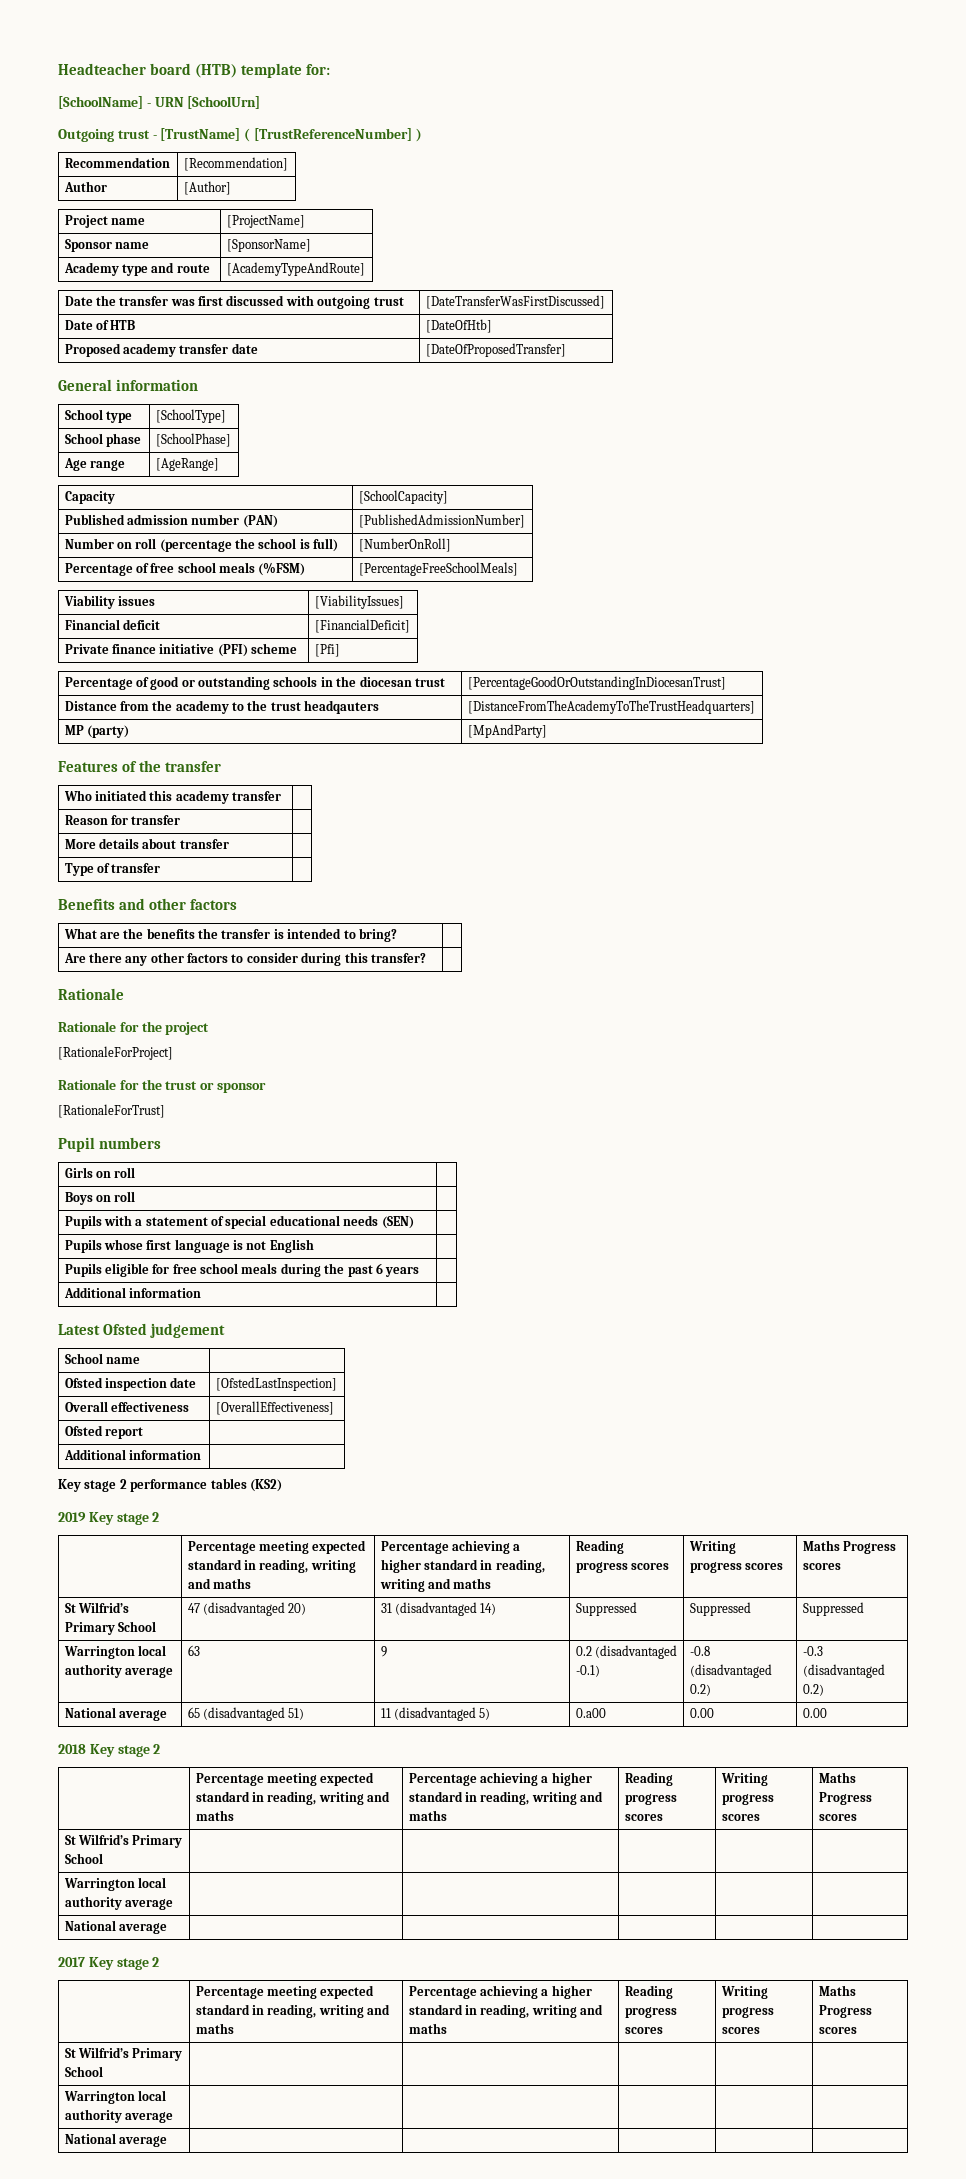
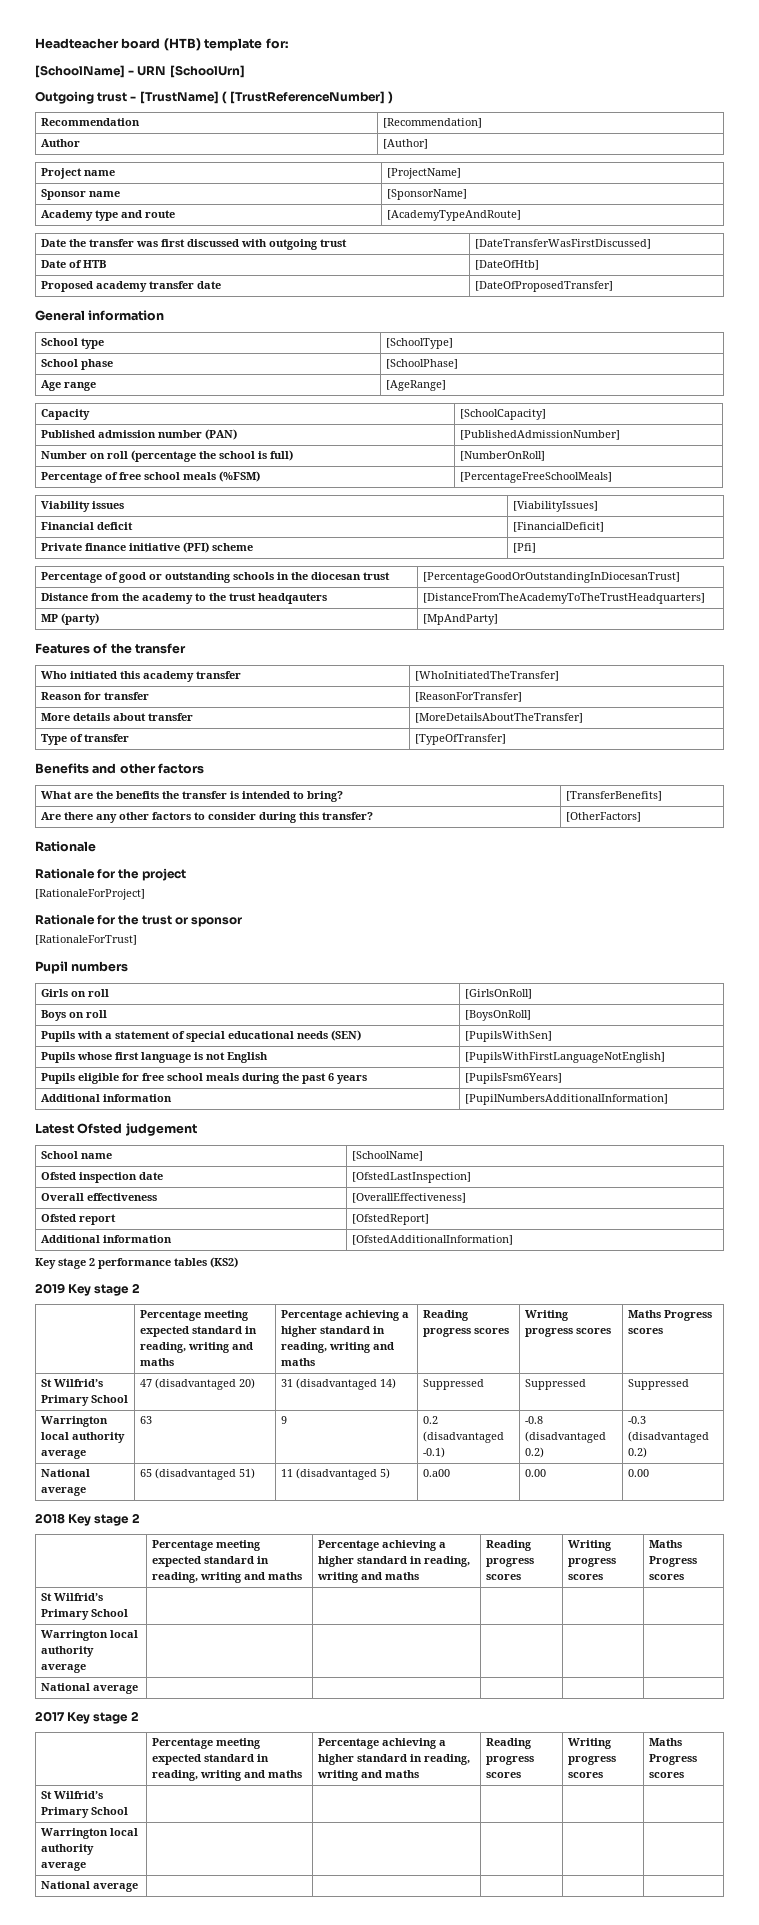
- Who initiated this academy transfer |
+ Who initiated this academy transfer | [WhoInitiatedTheTransfer]
- Reason for transfer |
+ Reason for transfer | [ReasonForTransfer]
- More details about transfer |
+ More details about transfer | [MoreDetailsAboutTheTransfer]
- Type of transfer |
+ Type of transfer | [TypeOfTransfer]
- What are the benefits the transfer is intended to bring? |
+ What are the benefits the transfer is intended to bring? | [TransferBenefits]
- Are there any other factors to consider during this transfer? |
+ Are there any other factors to consider during this transfer? | [OtherFactors]
- Girls on roll |
+ Girls on roll | [GirlsOnRoll]
- Boys on roll |
+ Boys on roll | [BoysOnRoll]
- Pupils with a statement of special educational needs (SEN) |
+ Pupils with a statement of special educational needs (SEN) | [PupilsWithSen]
- Pupils whose first language is not English |
+ Pupils whose first language is not English | [PupilsWithFirstLanguageNotEnglish]
- Pupils eligible for free school meals during the past 6 years |
- Additional information |
+ Pupils eligible for free school meals during the past 6 years | [PupilsFsm6Years]
+ Additional information | [PupilNumbersAdditionalInformation]
- School name |
+ School name | [SchoolName]
- Ofsted report |
- Additional information |
+ Ofsted report | [OfstedReport]
+ Additional information | [OfstedAdditionalInformation]

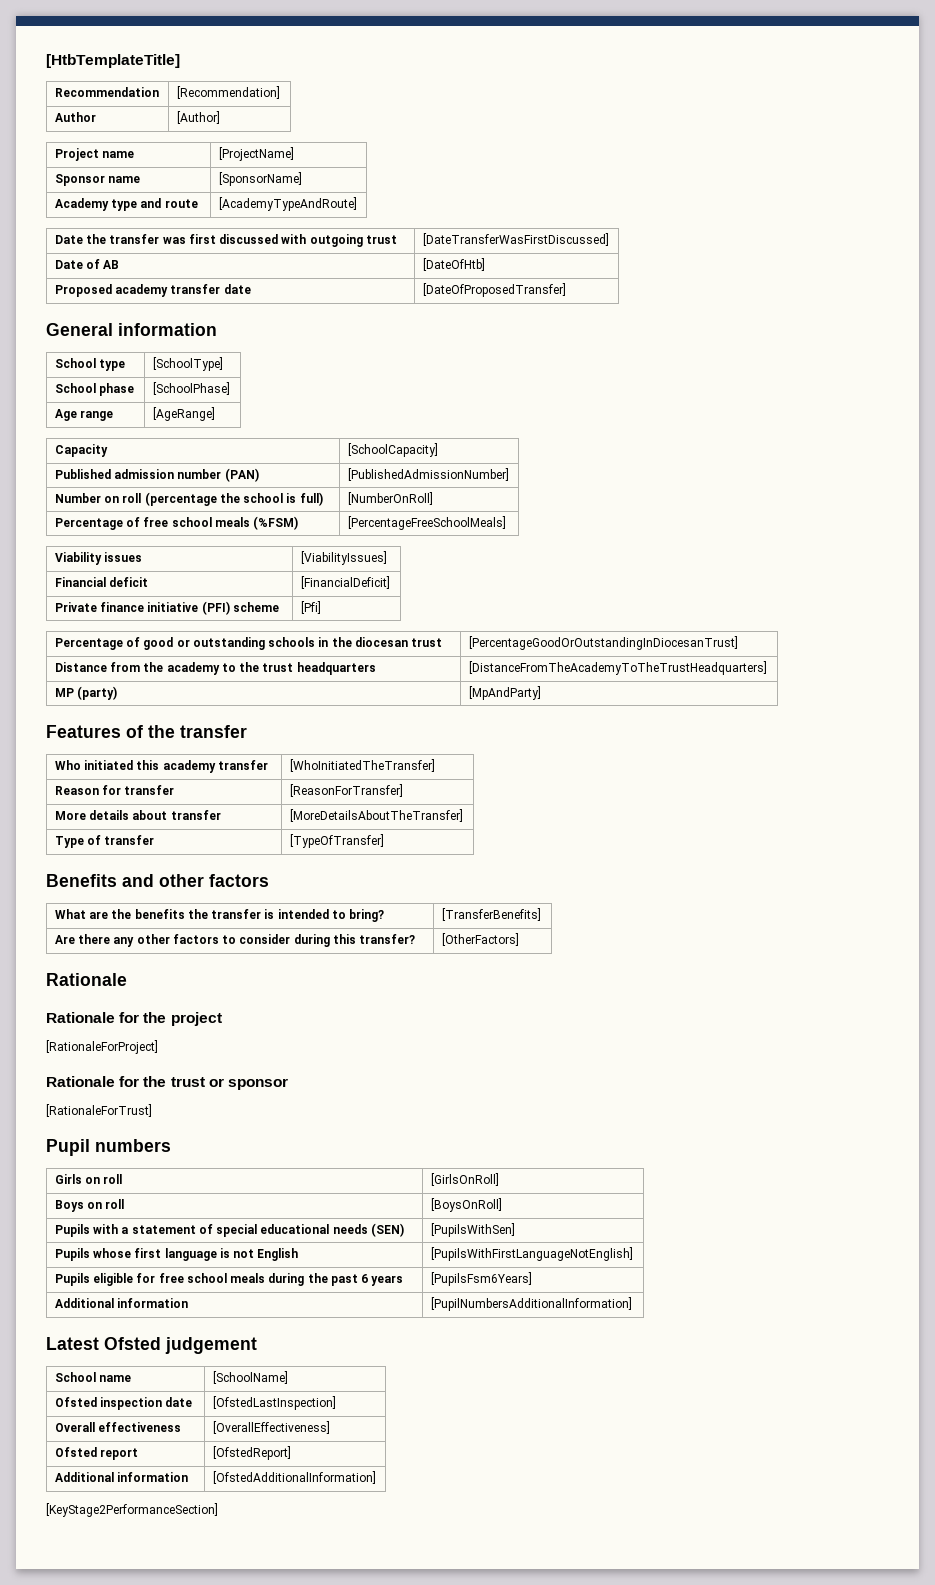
- Headteacher board (HTB) template for:
- [SchoolName] - URN [SchoolUrn]
- Outgoing trust - [TrustName] ( [TrustReferenceNumber] )
+ [HtbTemplateTitle]
- Date of HTB | [DateOfHtb]
+ Date of AB | [DateOfHtb]
- Distance from the academy to the trust headqauters | [DistanceFromTheAcademyToTheTrustHeadquarters]
+ Distance from the academy to the trust headquarters | [DistanceFromTheAcademyToTheTrustHeadquarters]
- Key stage 2 performance tables (KS2)
- 2019 Key stage 2
- | Percentage meeting expected standard in reading, writing and maths | Percentage achieving a higher standard in reading, writing and maths | Reading progress scores | Writing progress scores | Maths Progress scores
- St Wilfrid’s Primary School | 47 (disadvantaged 20) | 31 (disadvantaged 14) | Suppressed | Suppressed | Suppressed
- Warrington local authority average | 63 | 9 | 0.2 (disadvantaged -0.1) | -0.8 (disadvantaged 0.2) | -0.3 (disadvantaged 0.2)
- National average | 65 (disadvantaged 51) | 11 (disadvantaged 5) | 0.a00 | 0.00 | 0.00
- 2018 Key stage 2
- | Percentage meeting expected standard in reading, writing and maths | Percentage achieving a higher standard in reading, writing and maths | Reading progress scores | Writing progress scores | Maths Progress scores
- St Wilfrid’s Primary School | | | | |
- Warrington local authority average | | | | |
- National average | | | | |
- 2017 Key stage 2
- | Percentage meeting expected standard in reading, writing and maths | Percentage achieving a higher standard in reading, writing and maths | Reading progress scores | Writing progress scores | Maths Progress scores
- St Wilfrid’s Primary School | | | | |
- Warrington local authority average | | | | |
- National average | | | | |
+ [KeyStage2PerformanceSection]

